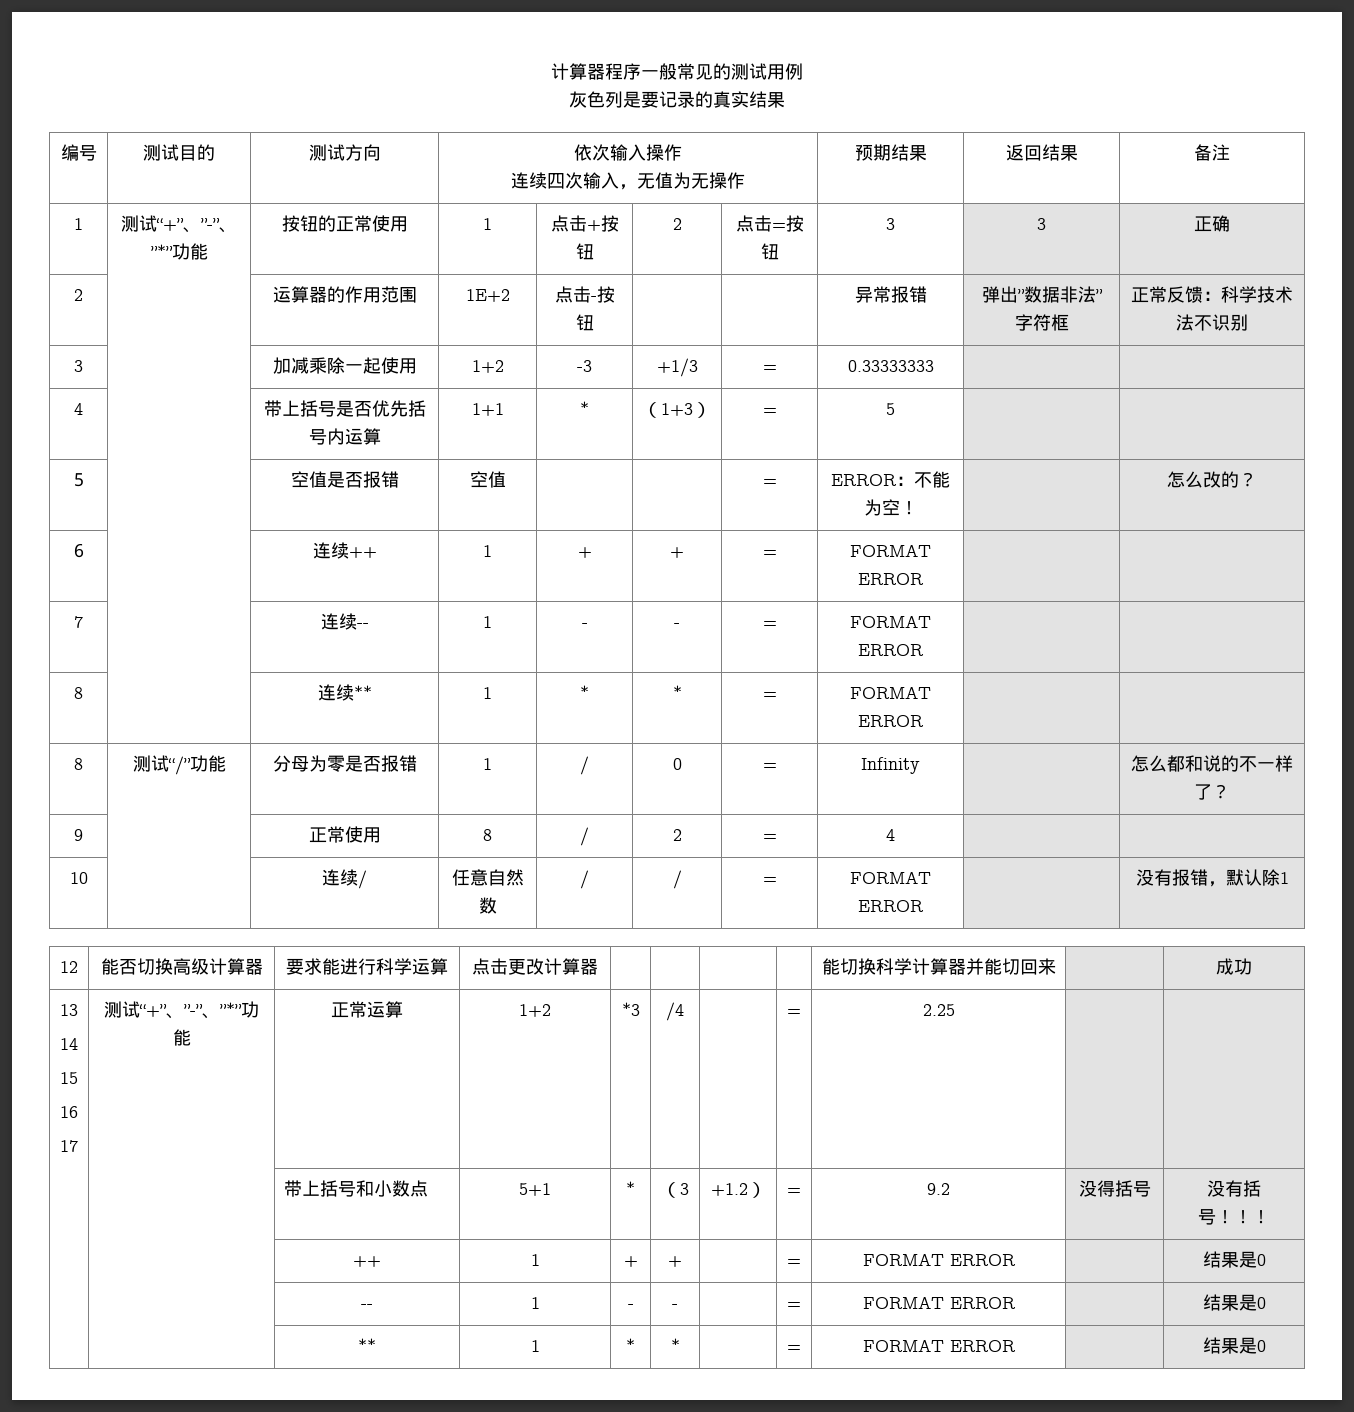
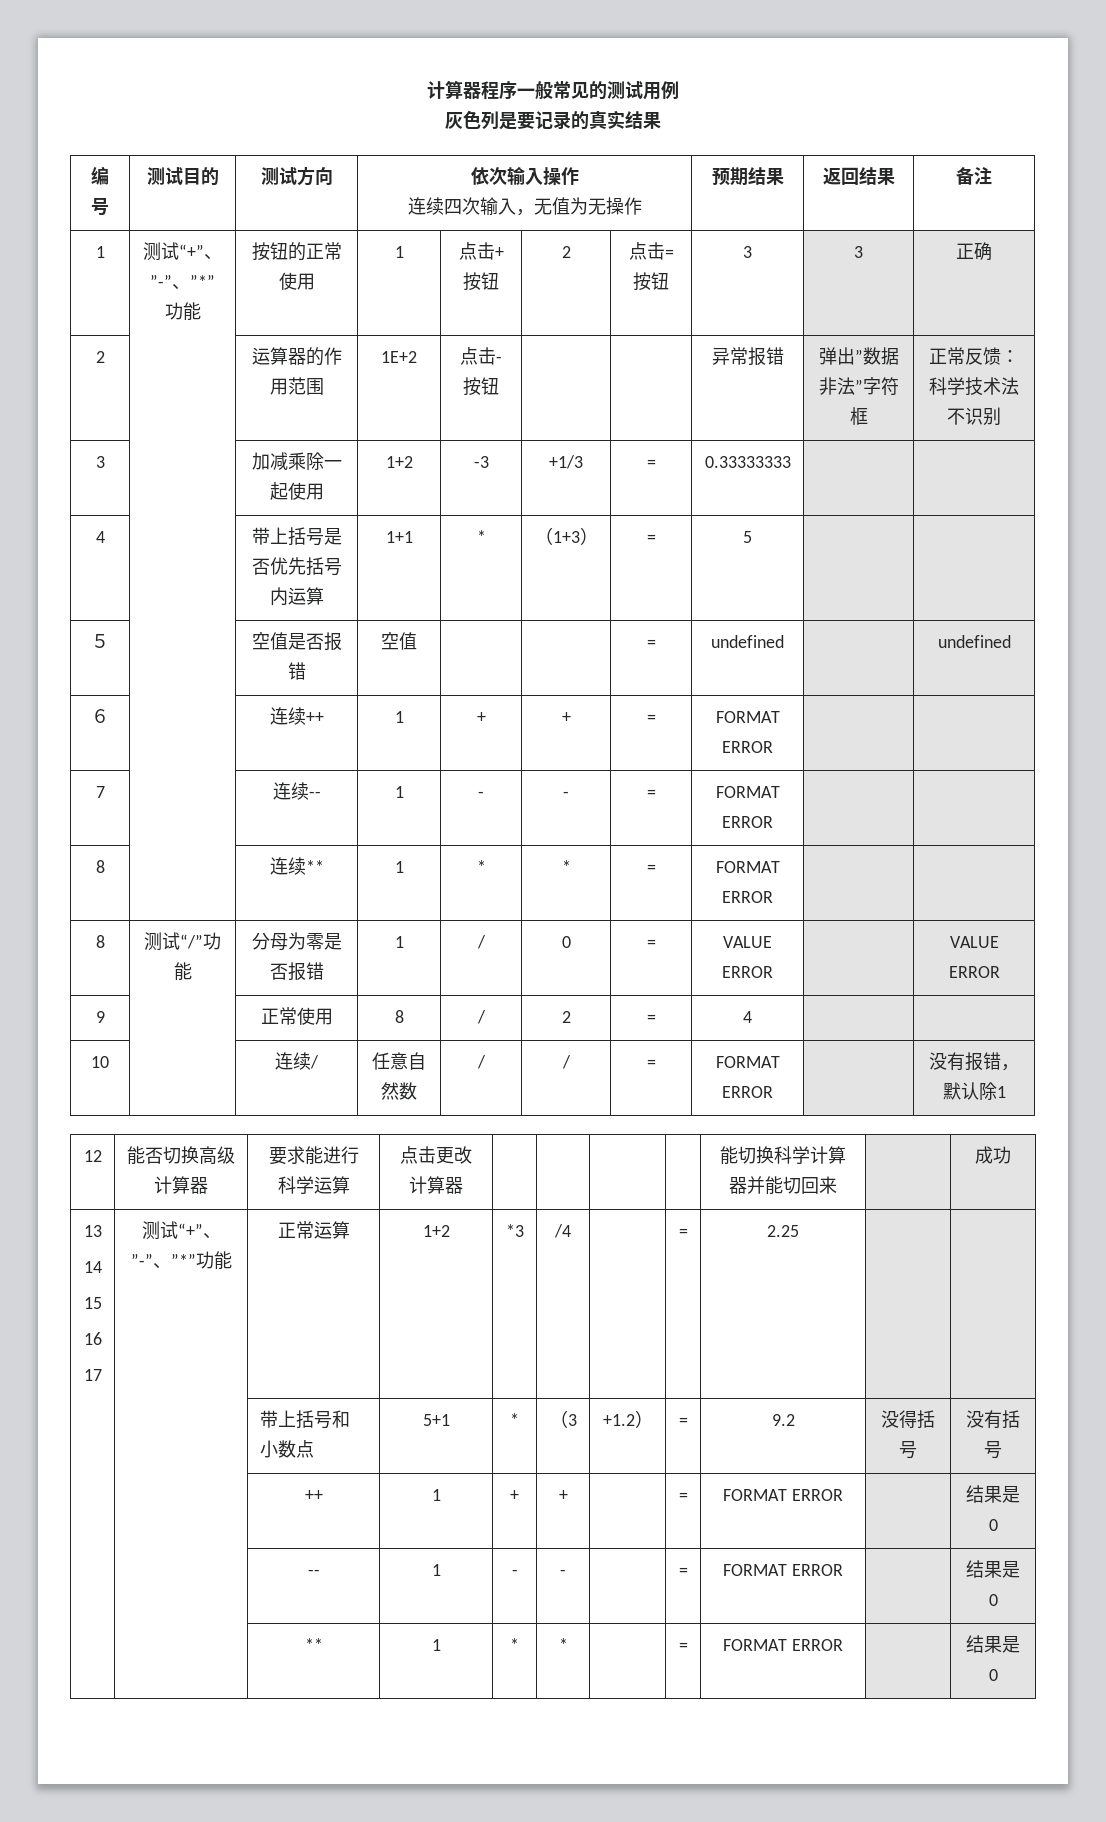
- ５ | | 空值是否报错 | 空值 | | | = | ERROR：不能为空！ | | 怎么改的？
+ ５ | | 空值是否报错 | 空值 | | | = | undefined | | undefined
- 8 | 测试“/”功能 | 分母为零是否报错 | 1 | / | 0 | = | Infinity | | 怎么都和说的不一样了？
+ 8 | 测试“/”功能 | 分母为零是否报错 | 1 | / | 0 | = | VALUE ERROR | | VALUE ERROR
- | | 带上括号和小数点 | 5+1 | * | （3 | +1.2） | = | 9.2 | 没得括号 | 没有括号！！！
+ | | 带上括号和小数点 | 5+1 | * | （3 | +1.2） | = | 9.2 | 没得括号 | 没有括号

